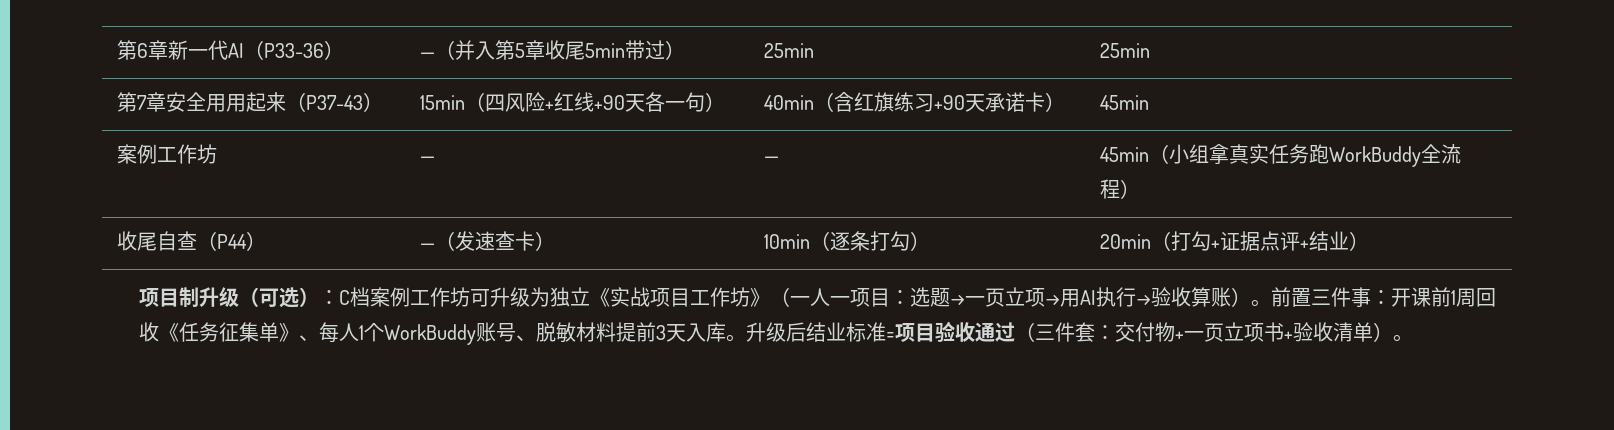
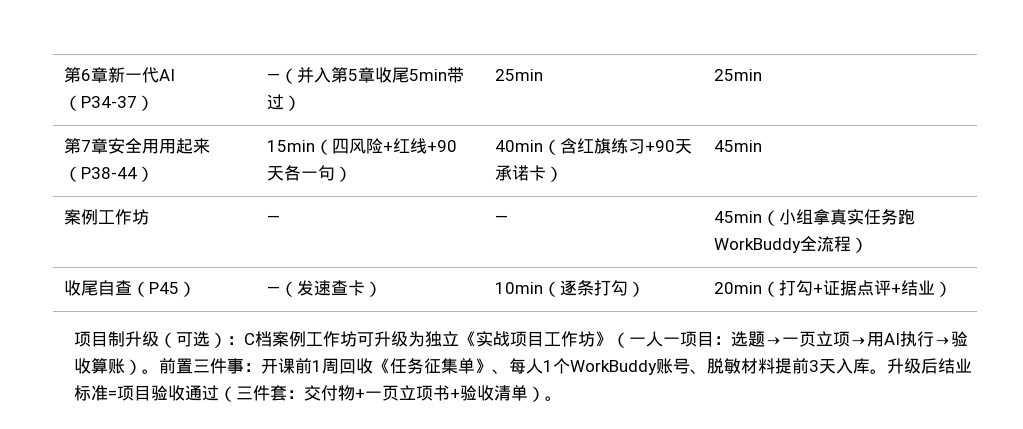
- 第6章新一代AI（P33-36） | —（并入第5章收尾5min带过） | 25min | 25min
+ 第6章新一代AI（P34-37） | —（并入第5章收尾5min带过） | 25min | 25min
- 第7章安全用用起来（P37-43） | 15min（四风险+红线+90天各一句） | 40min（含红旗练习+90天承诺卡） | 45min
+ 第7章安全用用起来（P38-44） | 15min（四风险+红线+90天各一句） | 40min（含红旗练习+90天承诺卡） | 45min
- 收尾自查（P44） | —（发速查卡） | 10min（逐条打勾） | 20min（打勾+证据点评+结业）
+ 收尾自查（P45） | —（发速查卡） | 10min（逐条打勾） | 20min（打勾+证据点评+结业）

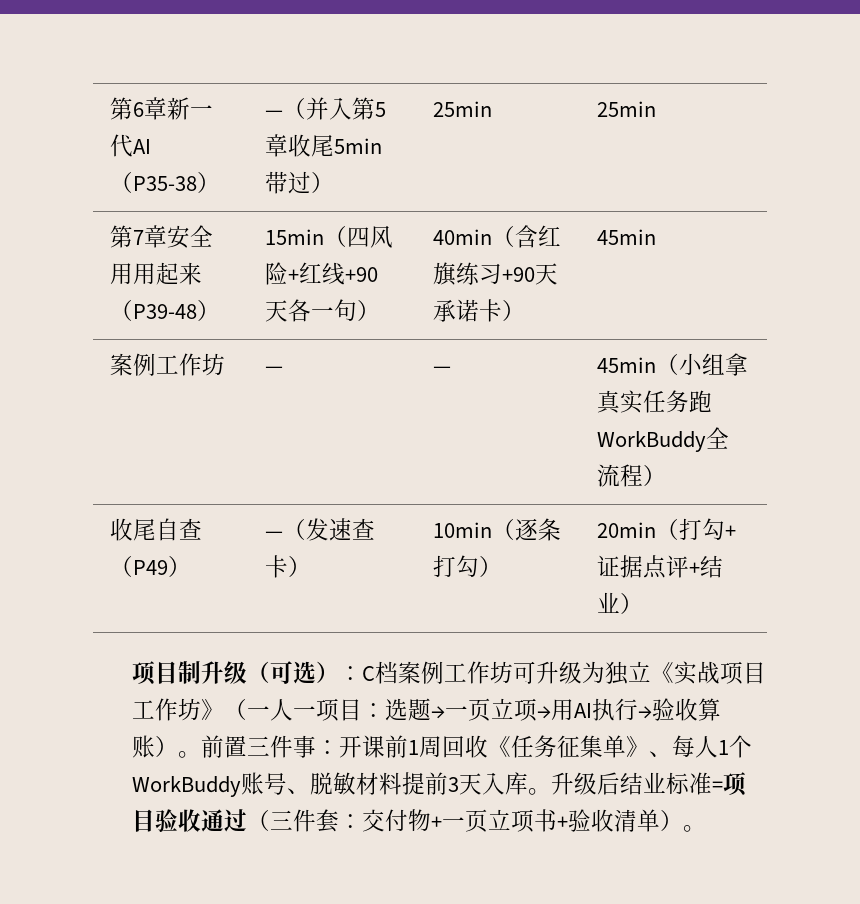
- 第6章新一代AI（P34-37） | —（并入第5章收尾5min带过） | 25min | 25min
+ 第6章新一代AI（P35-38） | —（并入第5章收尾5min带过） | 25min | 25min
- 第7章安全用用起来（P38-44） | 15min（四风险+红线+90天各一句） | 40min（含红旗练习+90天承诺卡） | 45min
+ 第7章安全用用起来（P39-48） | 15min（四风险+红线+90天各一句） | 40min（含红旗练习+90天承诺卡） | 45min
- 收尾自查（P45） | —（发速查卡） | 10min（逐条打勾） | 20min（打勾+证据点评+结业）
+ 收尾自查（P49） | —（发速查卡） | 10min（逐条打勾） | 20min（打勾+证据点评+结业）

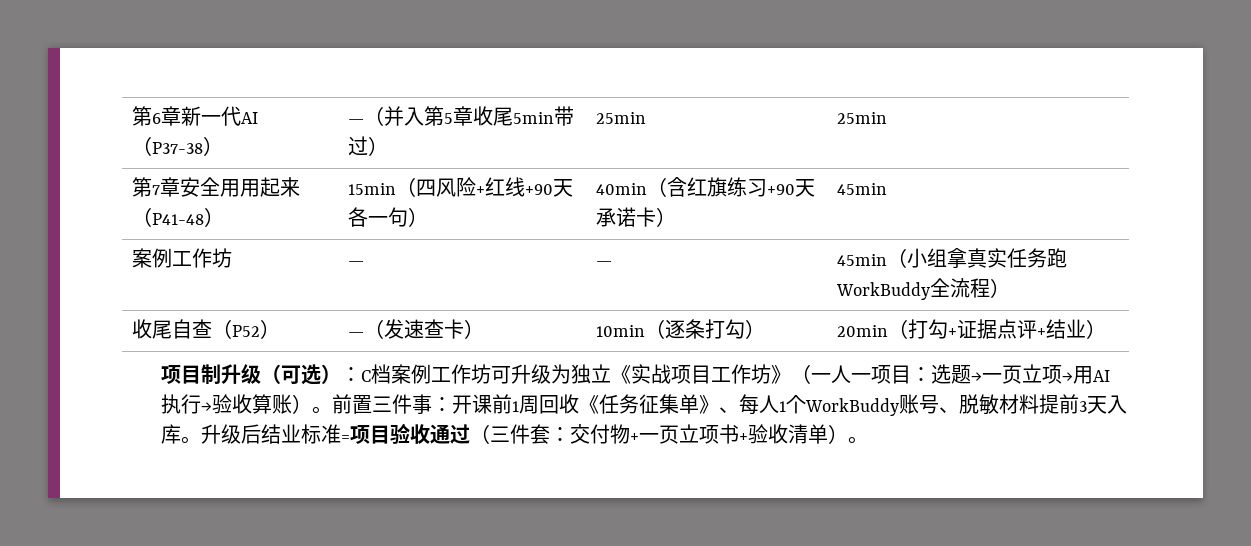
- 第6章新一代AI（P35-38） | —（并入第5章收尾5min带过） | 25min | 25min
+ 第6章新一代AI（P37-38） | —（并入第5章收尾5min带过） | 25min | 25min
- 第7章安全用用起来（P39-48） | 15min（四风险+红线+90天各一句） | 40min（含红旗练习+90天承诺卡） | 45min
+ 第7章安全用用起来（P41-48） | 15min（四风险+红线+90天各一句） | 40min（含红旗练习+90天承诺卡） | 45min
- 收尾自查（P49） | —（发速查卡） | 10min（逐条打勾） | 20min（打勾+证据点评+结业）
+ 收尾自查（P52） | —（发速查卡） | 10min（逐条打勾） | 20min（打勾+证据点评+结业）

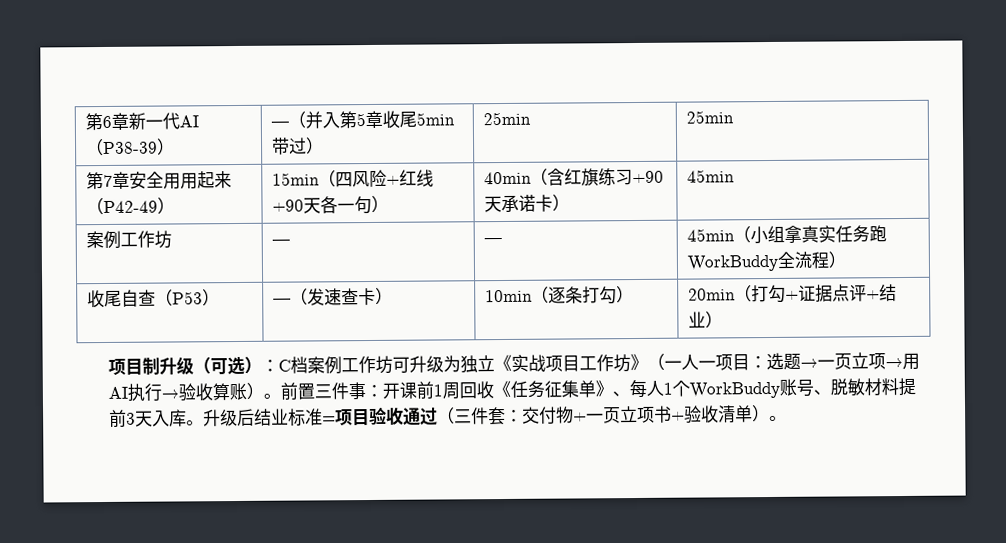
- 第6章新一代AI（P37-38） | —（并入第5章收尾5min带过） | 25min | 25min
+ 第6章新一代AI（P38-39） | —（并入第5章收尾5min带过） | 25min | 25min
- 第7章安全用用起来（P41-48） | 15min（四风险+红线+90天各一句） | 40min（含红旗练习+90天承诺卡） | 45min
+ 第7章安全用用起来（P42-49） | 15min（四风险+红线+90天各一句） | 40min（含红旗练习+90天承诺卡） | 45min
- 收尾自查（P52） | —（发速查卡） | 10min（逐条打勾） | 20min（打勾+证据点评+结业）
+ 收尾自查（P53） | —（发速查卡） | 10min（逐条打勾） | 20min（打勾+证据点评+结业）

